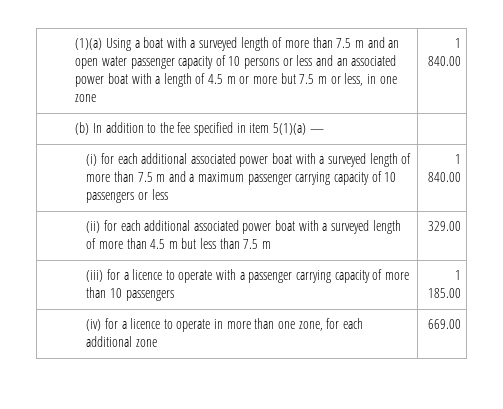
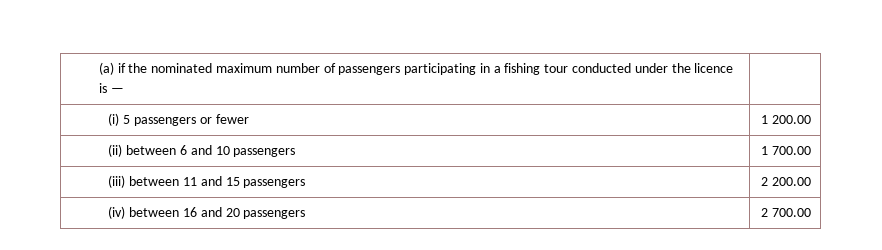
- (1)(a) Using a boat with a surveyed length of more than 7.5 m and an open water passenger capacity of 10 persons or less and an associated power boat with a length of 4.5 m or more but 7.5 m or less, in one zone | 1 840.00
- (b) In addition to the fee specified in item 5(1)(a) — |
- (i) for each additional associated power boat with a surveyed length of more than 7.5 m and a maximum passenger carrying capacity of 10 passengers or less | 1 840.00
+ (a) if the nominated maximum number of passengers participating in a fishing tour conducted under the licence is — |
+ (i) 5 passengers or fewer | 1 200.00
- (ii) for each additional associated power boat with a surveyed length of more than 4.5 m but less than 7.5 m | 329.00
- (iii) for a licence to operate with a passenger carrying capacity of more than 10 passengers | 1 185.00
- (iv) for a licence to operate in more than one zone, for each additional zone | 669.00
+ (ii) between 6 and 10 passengers | 1 700.00
+ (iii) between 11 and 15 passengers | 2 200.00
+ (iv) between 16 and 20 passengers | 2 700.00

